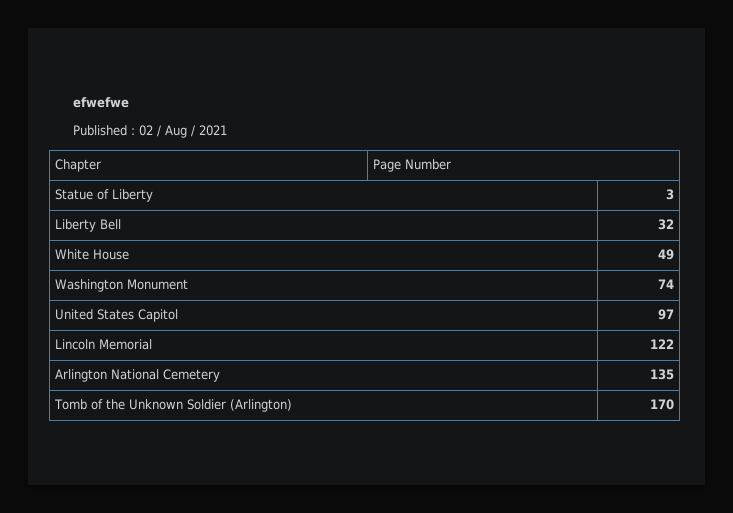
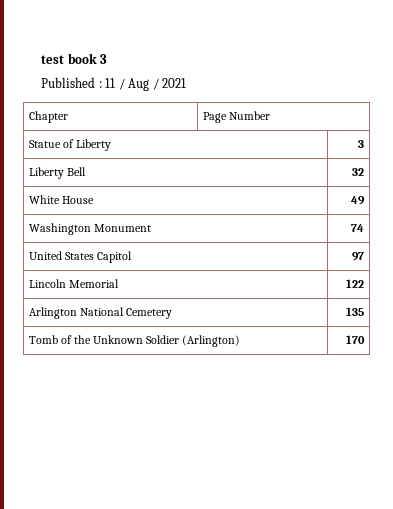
- efwefwe
+ test book 3
- Published : 02 / Aug / 2021
+ Published : 11 / Aug / 2021

